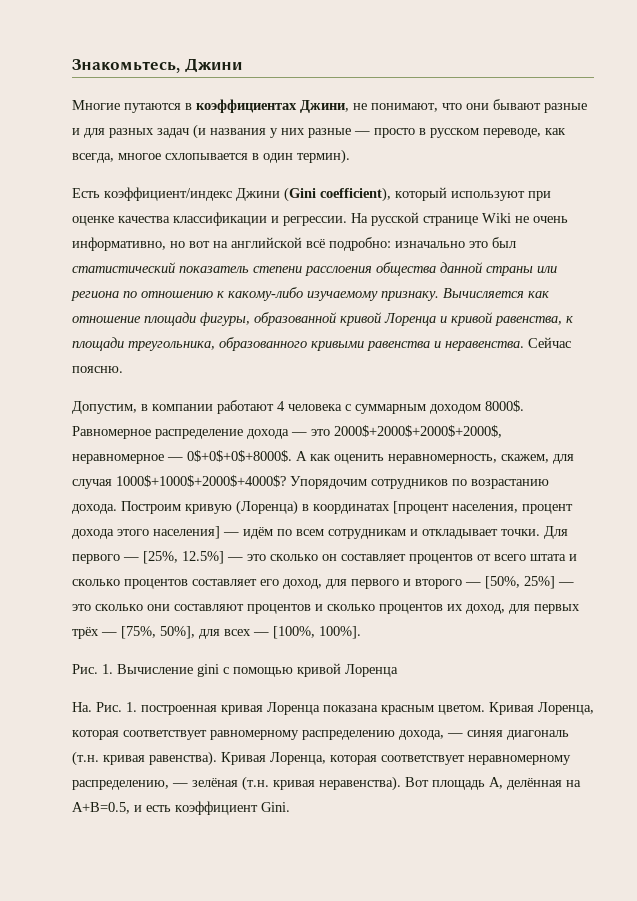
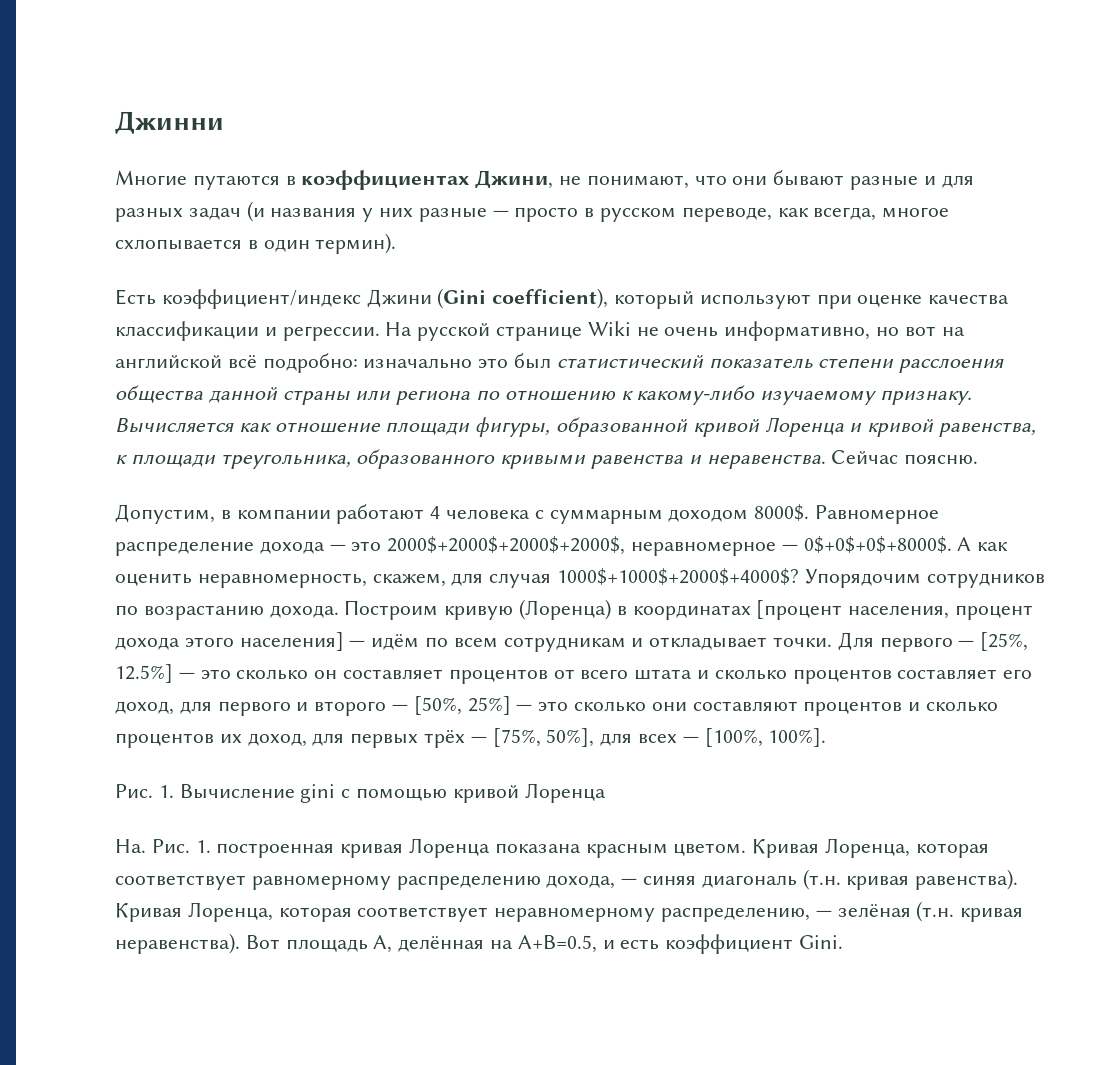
- Знакомьтесь, Джини
+ Джинни

